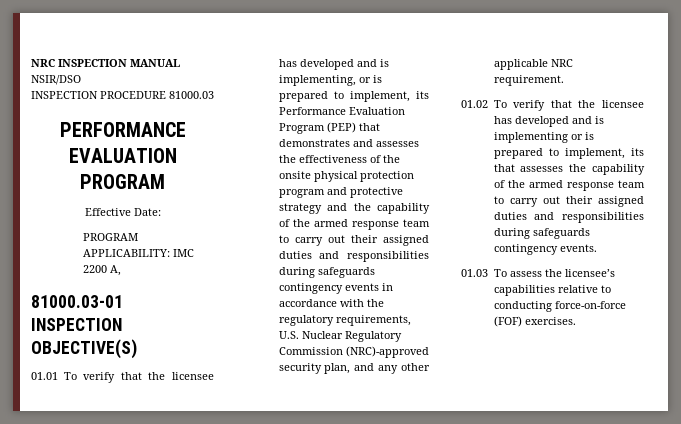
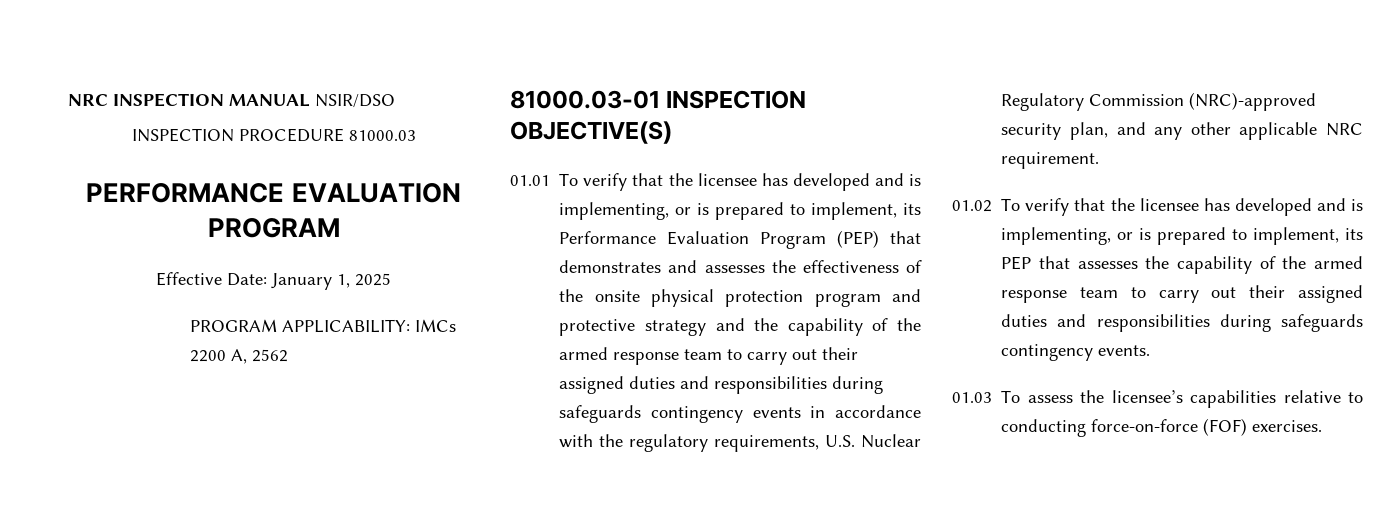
- Effective Date:
+ Effective Date: January 1, 2025
- PROGRAM APPLICABILITY: IMC 2200 A,
+ PROGRAM APPLICABILITY: IMCs 2200 A, 2562
- 01.02 To verify that the licensee has developed and is implementing or is prepared to implement, its that assesses the capability of the armed response team to carry out their assigned duties and responsibilities during safeguards contingency events.
+ 01.02 To verify that the licensee has developed and is implementing, or is prepared to implement, its PEP that assesses the capability of the armed response team to carry out their assigned duties and responsibilities during safeguards contingency events.

